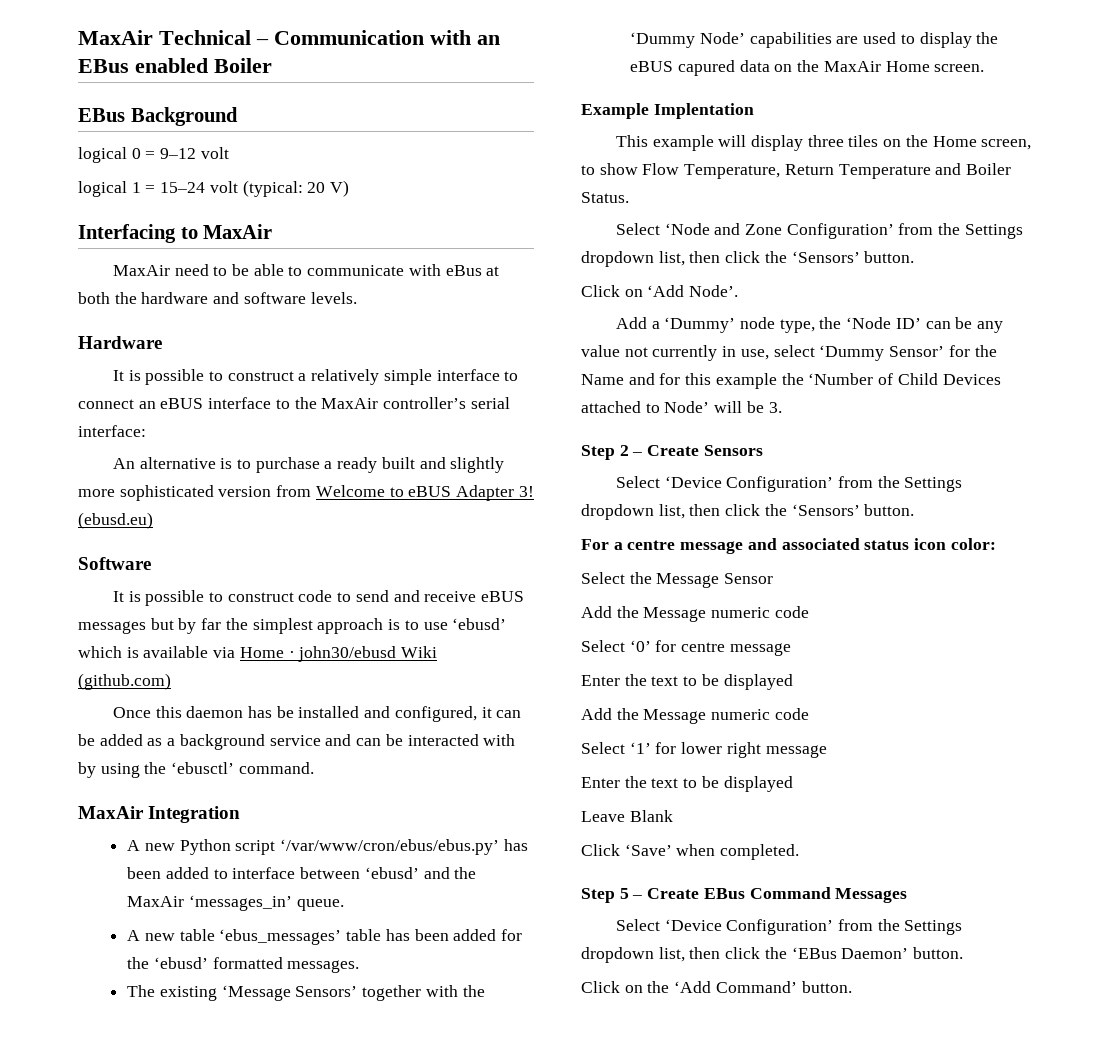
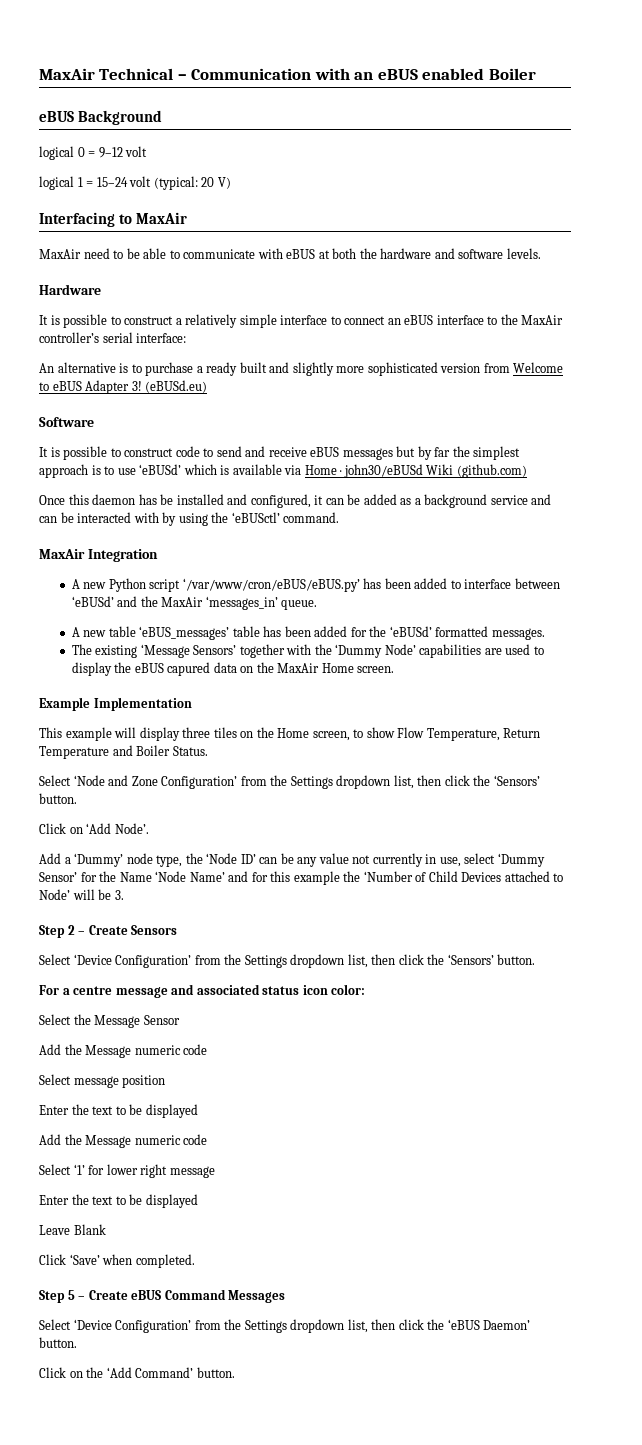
- MaxAir Technical – Communication with an EBus enabled Boiler
+ MaxAir Technical – Communication with an eBUS enabled Boiler
- EBus Background
+ eBUS Background
- MaxAir need to be able to communicate with eBus at both the hardware and software levels.
+ MaxAir need to be able to communicate with eBUS at both the hardware and software levels.
- (ebusd.eu)
+ (eBUSd.eu)
- It is possible to construct code to send and receive eBUS messages but by far the simplest approach is to use ‘ebusd’ which is available via Home · john30/ebusd Wiki (github.com)
+ It is possible to construct code to send and receive eBUS messages but by far the simplest approach is to use ‘eBUSd’ which is available via Home · john30/eBUSd Wiki (github.com)
- Once this daemon has be installed and configured, it can be added as a background service and can be interacted with by using the ‘ebusctl’ command.
+ Once this daemon has be installed and configured, it can be added as a background service and can be interacted with by using the ‘eBUSctl’ command.
- A new Python script ‘/var/www/cron/ebus/ebus.py’ has been added to interface between ‘ebusd’ and the MaxAir ‘messages_in’ queue.
+ A new Python script ‘/var/www/cron/eBUS/eBUS.py’ has been added to interface between ‘eBUSd’ and the MaxAir ‘messages_in’ queue.
- A new table ‘ebus_messages’ table has been added for the ‘ebusd’ formatted messages.
+ A new table ‘eBUS_messages’ table has been added for the ‘eBUSd’ formatted messages.
- Example Implentation
+ Example Implementation
- Add a ‘Dummy’ node type, the ‘Node ID’ can be any value not currently in use, select ‘Dummy Sensor’ for the Name and for this example the ‘Number of Child Devices attached to Node’ will be 3.
+ Add a ‘Dummy’ node type, the ‘Node ID’ can be any value not currently in use, select ‘Dummy Sensor’ for the Name ‘Node Name’ and for this example the ‘Number of Child Devices attached to Node’ will be 3.
- Select ‘0’ for centre message
+ Select message position
- Step 5 – Create EBus Command Messages
+ Step 5 – Create eBUS Command Messages
- Select ‘Device Configuration’ from the Settings dropdown list, then click the ‘EBus Daemon’ button.
+ Select ‘Device Configuration’ from the Settings dropdown list, then click the ‘eBUS Daemon’ button.

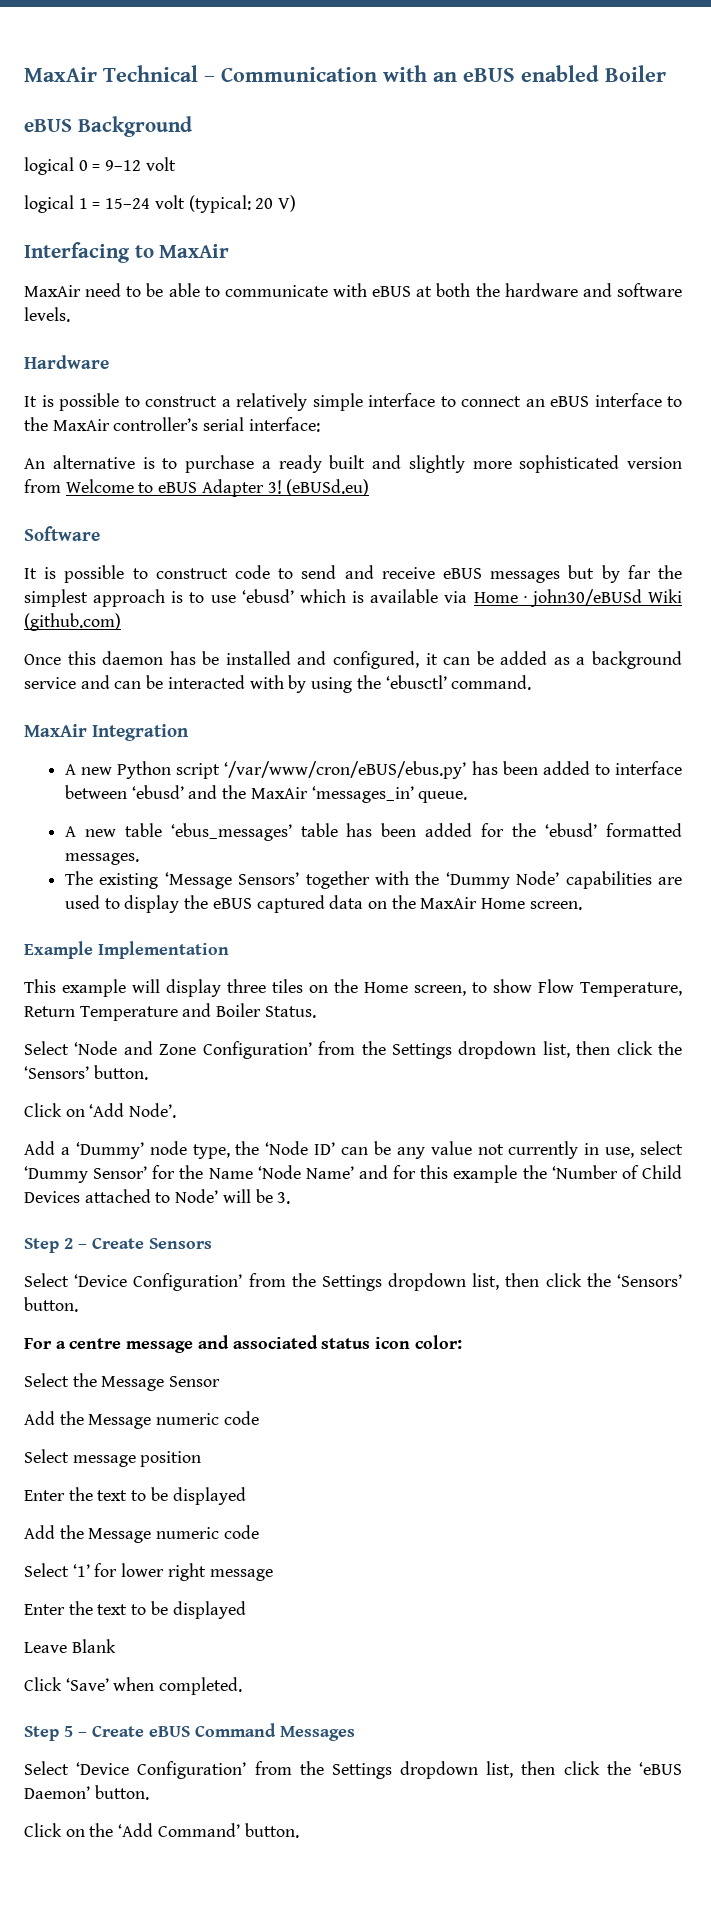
- It is possible to construct code to send and receive eBUS messages but by far the simplest approach is to use ‘eBUSd’ which is available via Home · john30/eBUSd Wiki (github.com)
+ It is possible to construct code to send and receive eBUS messages but by far the simplest approach is to use ‘ebusd’ which is available via Home · john30/eBUSd Wiki (github.com)
- Once this daemon has be installed and configured, it can be added as a background service and can be interacted with by using the ‘eBUSctl’ command.
+ Once this daemon has be installed and configured, it can be added as a background service and can be interacted with by using the ‘ebusctl’ command.
- A new Python script ‘/var/www/cron/eBUS/eBUS.py’ has been added to interface between ‘eBUSd’ and the MaxAir ‘messages_in’ queue.
+ A new Python script ‘/var/www/cron/eBUS/ebus.py’ has been added to interface between ‘ebusd’ and the MaxAir ‘messages_in’ queue.
- A new table ‘eBUS_messages’ table has been added for the ‘eBUSd’ formatted messages.
+ A new table ‘ebus_messages’ table has been added for the ‘ebusd’ formatted messages.
- The existing ‘Message Sensors’ together with the ‘Dummy Node’ capabilities are used to display the eBUS capured data on the MaxAir Home screen.
+ The existing ‘Message Sensors’ together with the ‘Dummy Node’ capabilities are used to display the eBUS captured data on the MaxAir Home screen.

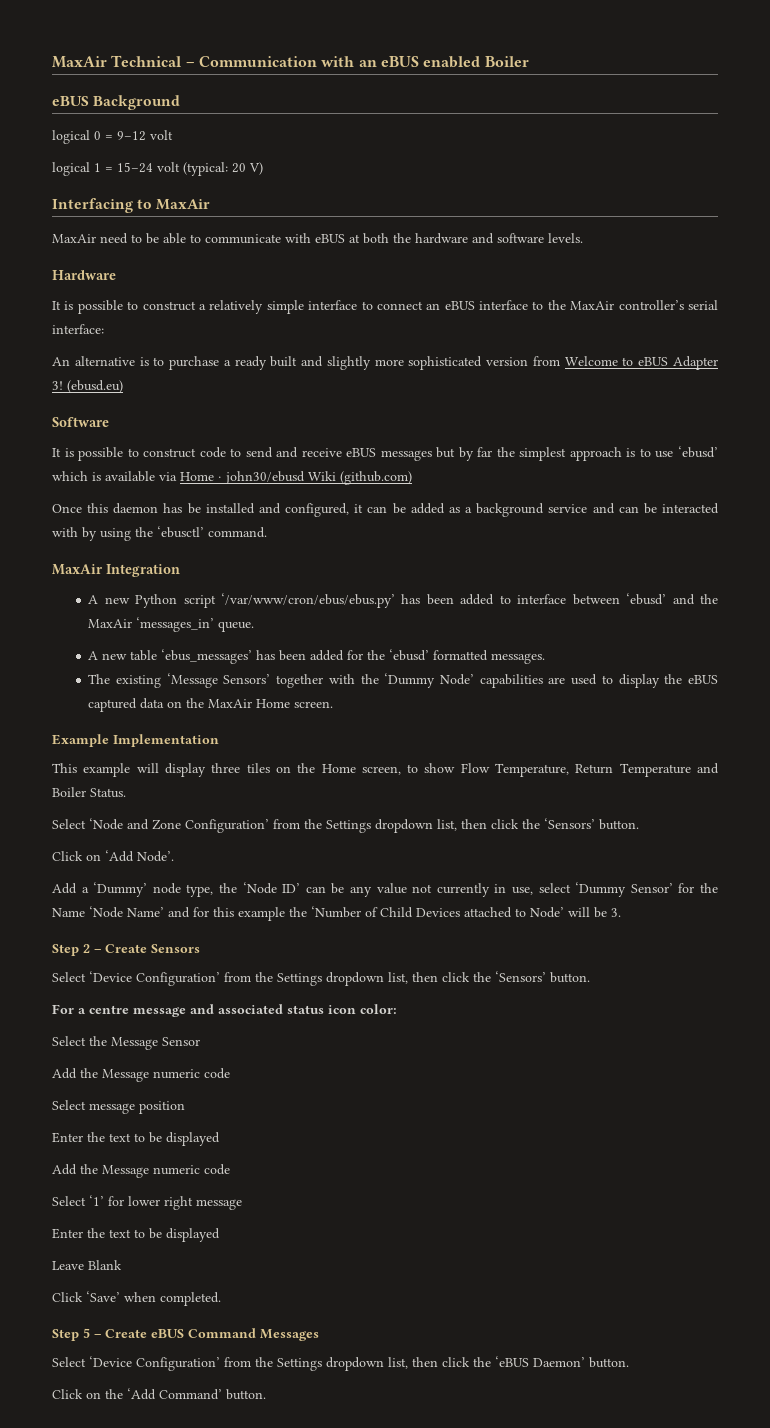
- (eBUSd.eu)
+ (ebusd.eu)
- It is possible to construct code to send and receive eBUS messages but by far the simplest approach is to use ‘ebusd’ which is available via Home · john30/eBUSd Wiki (github.com)
+ It is possible to construct code to send and receive eBUS messages but by far the simplest approach is to use ‘ebusd’ which is available via Home · john30/ebusd Wiki (github.com)
- A new Python script ‘/var/www/cron/eBUS/ebus.py’ has been added to interface between ‘ebusd’ and the MaxAir ‘messages_in’ queue.
+ A new Python script ‘/var/www/cron/ebus/ebus.py’ has been added to interface between ‘ebusd’ and the MaxAir ‘messages_in’ queue.
- A new table ‘ebus_messages’ table has been added for the ‘ebusd’ formatted messages.
+ A new table ‘ebus_messages’ has been added for the ‘ebusd’ formatted messages.

